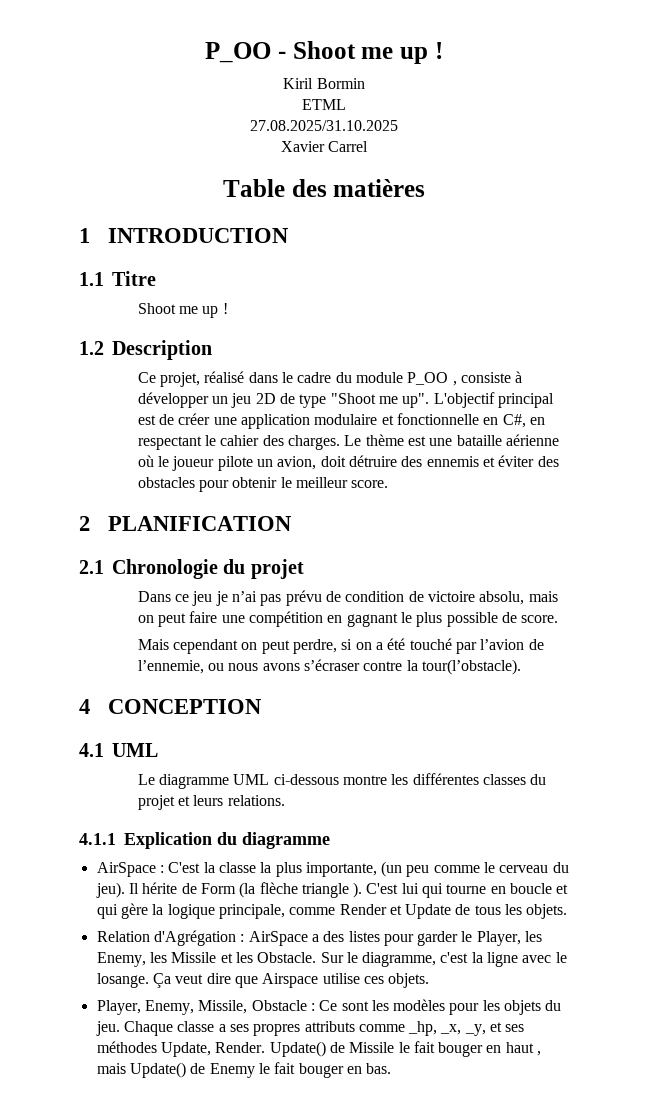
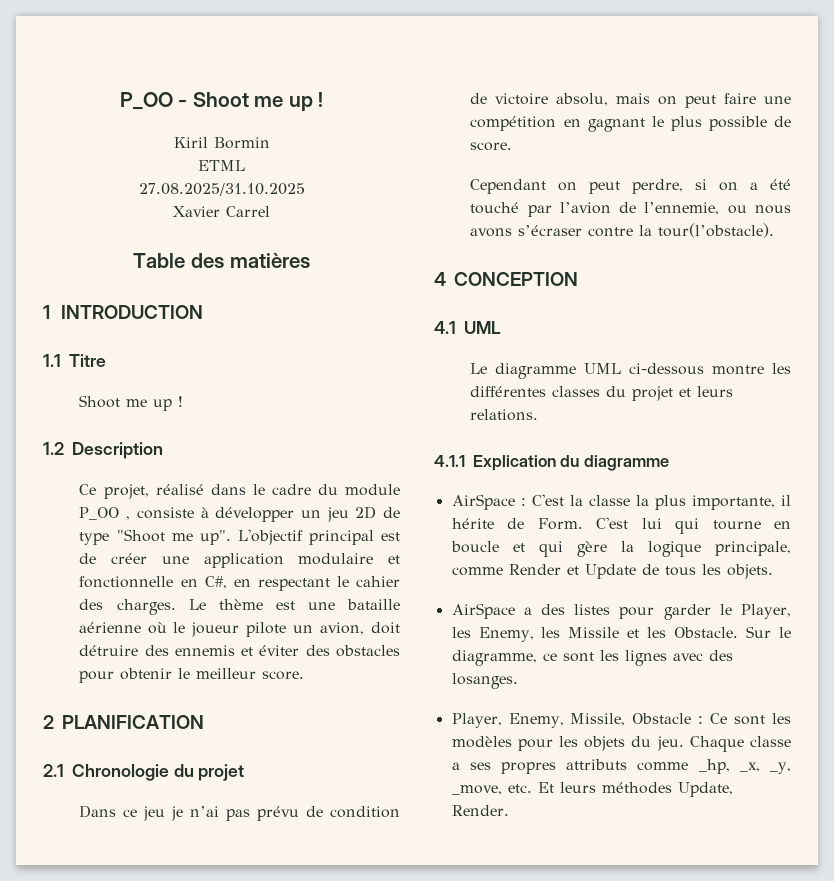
- Mais cependant on peut perdre, si on a été touché par l’avion de l’ennemie, ou nous avons s’écraser contre la tour(l’obstacle).
+ Cependant on peut perdre, si on a été touché par l’avion de l’ennemie, ou nous avons s’écraser contre la tour(l’obstacle).
- AirSpace : C'est la classe la plus importante, (un peu comme le cerveau du jeu). Il hérite de Form (la flèche triangle ).
+ AirSpace : C'est la classe la plus importante, il hérite de Form.
- Relation d'Agrégation : AirSpace a des listes pour garder le Player, les Enemy, les Missile et les Obstacle.
+ AirSpace a des listes pour garder le Player, les Enemy, les Missile et les Obstacle.
- Sur le diagramme, c'est la ligne avec le losange. Ça veut dire que Airspace utilise ces objets.
+ Sur le diagramme, ce sont les lignes avec des losanges.
- Chaque classe a ses propres attributs comme _hp, _x, _y, et ses méthodes Update, Render. Update() de Missile le fait bouger en haut , mais Update() de Enemy le fait bouger en bas.
+ Chaque classe a ses propres attributs comme _hp, _x, _y, _move, etc. Et leurs méthodes Update, Render.

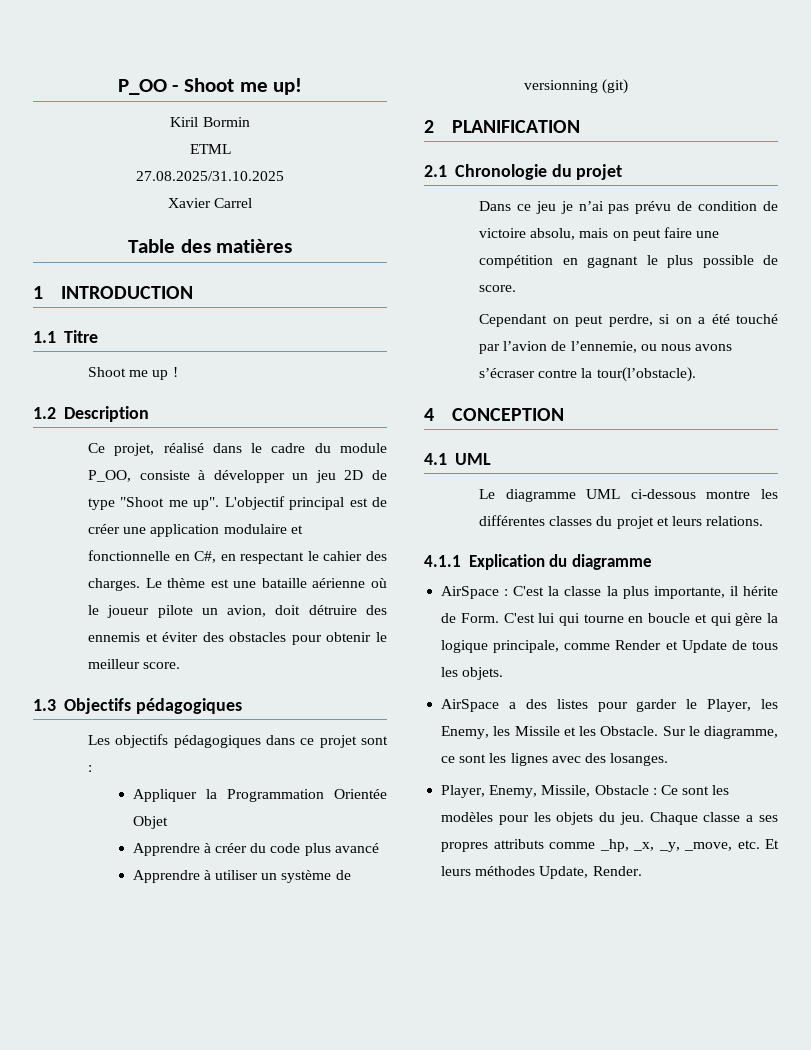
- P_OO - Shoot me up !
+ P_OO - Shoot me up!
- Ce projet, réalisé dans le cadre du module P_OO , consiste à développer un jeu 2D de type "Shoot me up".
+ Ce projet, réalisé dans le cadre du module P_OO, consiste à développer un jeu 2D de type "Shoot me up".
+ 1.3 Objectifs pédagogiques
+ Les objectifs pédagogiques dans ce projet sont :
+ Appliquer la Programmation Orientée Objet
+ Apprendre à créer du code plus avancé
+ Apprendre à utiliser un système de versionning (git)

